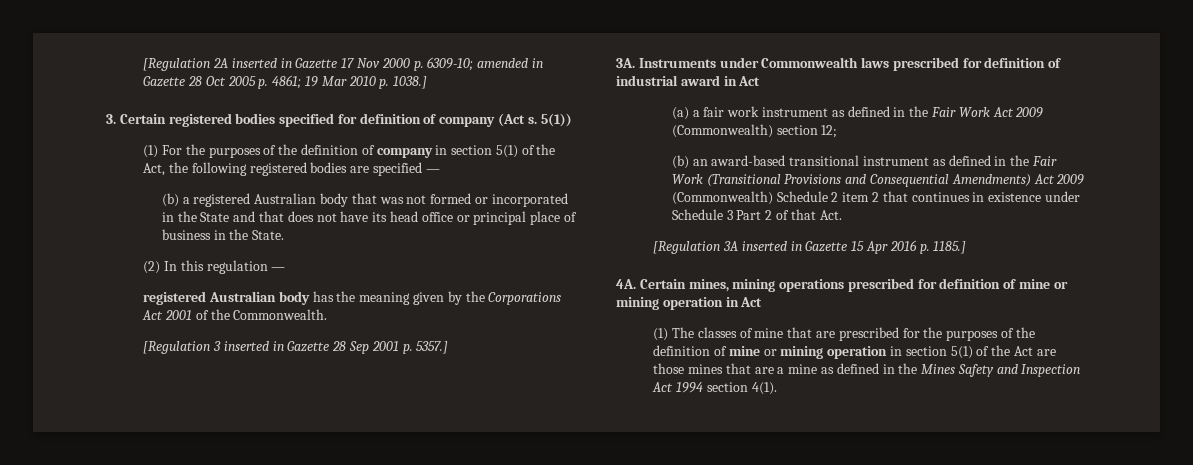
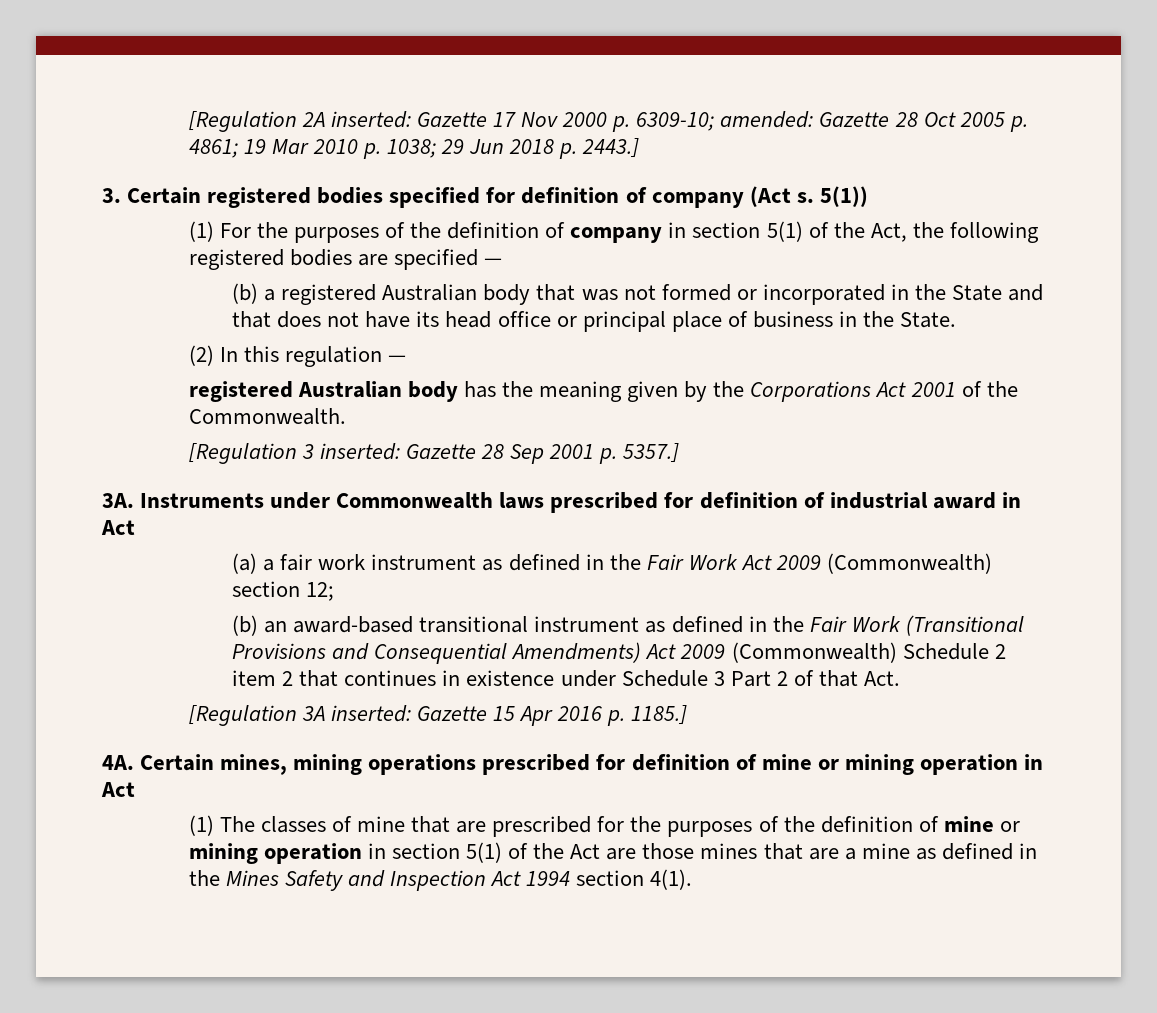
- [Regulation 2A inserted in Gazette 17 Nov 2000 p. 6309-10; amended in Gazette 28 Oct 2005 p. 4861; 19 Mar 2010 p. 1038.]
+ [Regulation 2A inserted: Gazette 17 Nov 2000 p. 6309-10; amended: Gazette 28 Oct 2005 p. 4861; 19 Mar 2010 p. 1038; 29 Jun 2018 p. 2443.]
- [Regulation 3 inserted in Gazette 28 Sep 2001 p. 5357.]
+ [Regulation 3 inserted: Gazette 28 Sep 2001 p. 5357.]
- [Regulation 3A inserted in Gazette 15 Apr 2016 p. 1185.]
+ [Regulation 3A inserted: Gazette 15 Apr 2016 p. 1185.]

